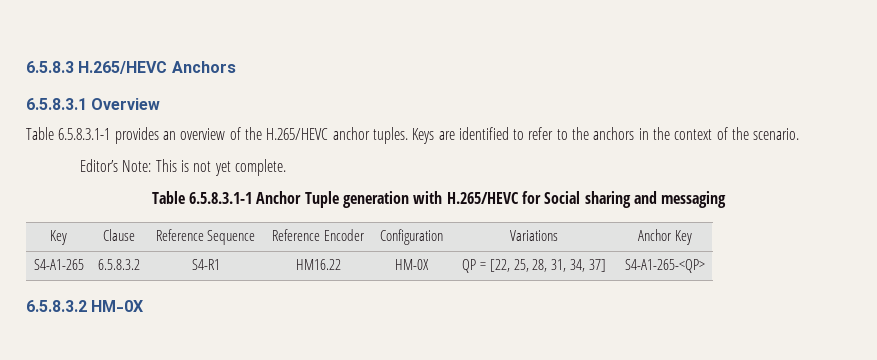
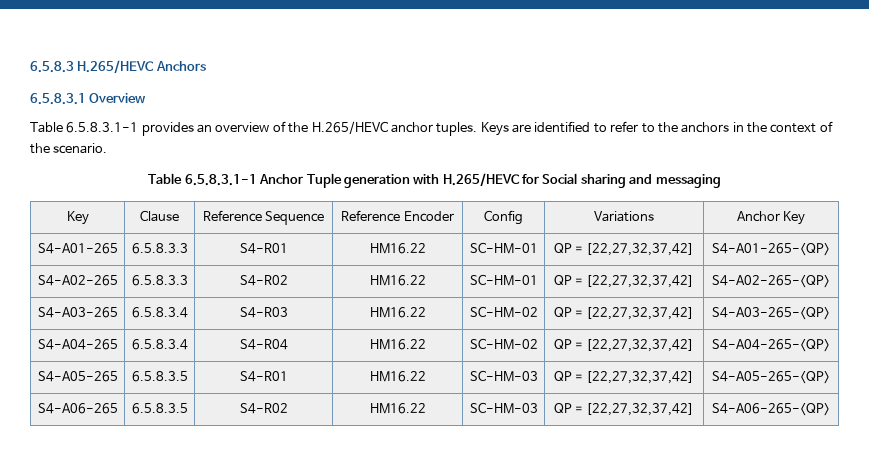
- Editor’s Note: This is not yet complete.
- Key | Clause | Reference Sequence | Reference Encoder | Configuration | Variations | Anchor Key
+ Key | Clause | Reference Sequence | Reference Encoder | Config | Variations | Anchor Key
- S4-A1-265 | 6.5.8.3.2 | S4-R1 | HM16.22 | HM-0X | QP = [22, 25, 28, 31, 34, 37] | S4-A1-265-<QP>
- 6.5.8.3.2 HM-0X
+ S4-A01-265 | 6.5.8.3.3 | S4-R01 | HM16.22 | SC-HM-01 | QP = [22,27,32,37,42] | S4-A01-265-<QP>
+ S4-A02-265 | 6.5.8.3.3 | S4-R02 | HM16.22 | SC-HM-01 | QP = [22,27,32,37,42] | S4-A02-265-<QP>
+ S4-A03-265 | 6.5.8.3.4 | S4-R03 | HM16.22 | SC-HM-02 | QP = [22,27,32,37,42] | S4-A03-265-<QP>
+ S4-A04-265 | 6.5.8.3.4 | S4-R04 | HM16.22 | SC-HM-02 | QP = [22,27,32,37,42] | S4-A04-265-<QP>
+ S4-A05-265 | 6.5.8.3.5 | S4-R01 | HM16.22 | SC-HM-03 | QP = [22,27,32,37,42] | S4-A05-265-<QP>
+ S4-A06-265 | 6.5.8.3.5 | S4-R02 | HM16.22 | SC-HM-03 | QP = [22,27,32,37,42] | S4-A06-265-<QP>

